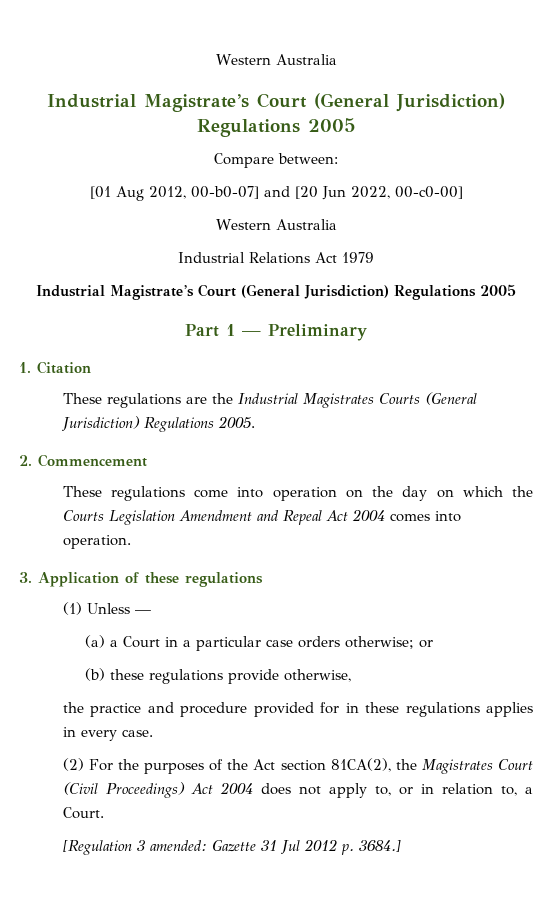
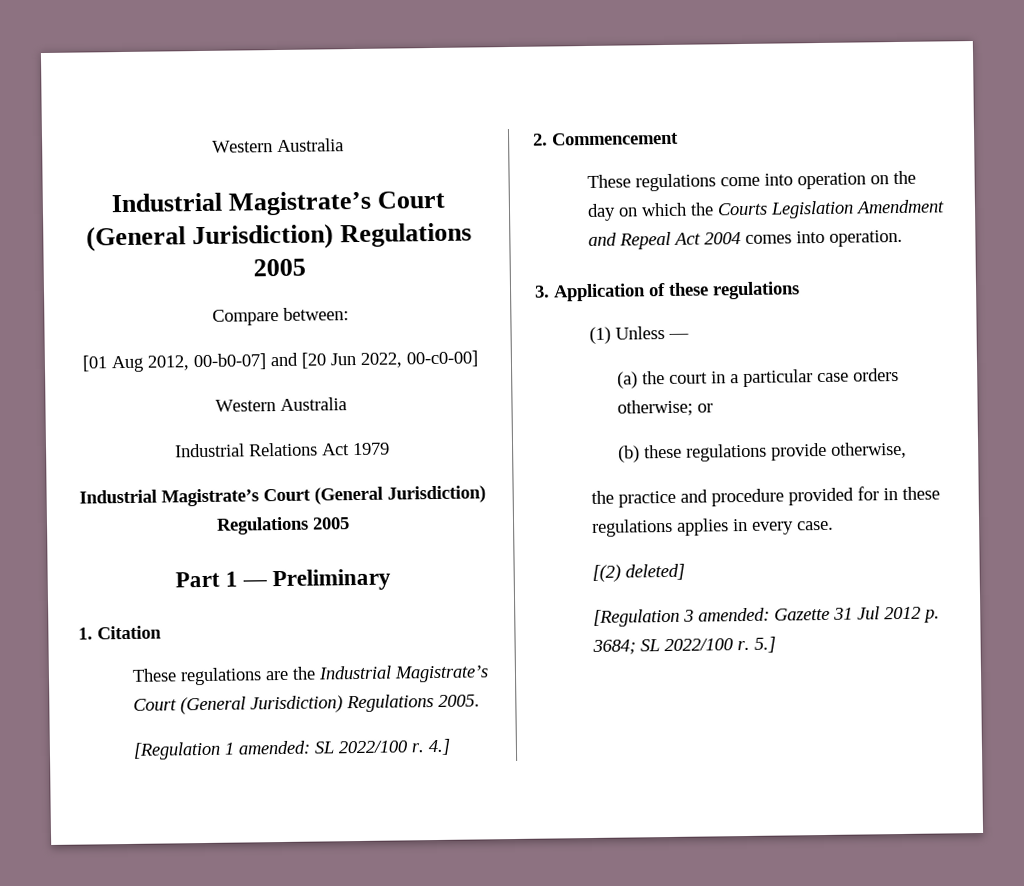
- These regulations are the Industrial Magistrates Courts (General Jurisdiction) Regulations 2005.
+ These regulations are the Industrial Magistrate’s Court (General Jurisdiction) Regulations 2005.
+ [Regulation 1 amended: SL 2022/100 r. 4.]
- (a) a Court in a particular case orders otherwise; or
+ (a) the court in a particular case orders otherwise; or
- (2) For the purposes of the Act section 81CA(2), the Magistrates Court (Civil Proceedings) Act 2004 does not apply to, or in relation to, a Court.
+ [(2) deleted]
- [Regulation 3 amended: Gazette 31 Jul 2012 p. 3684.]
+ [Regulation 3 amended: Gazette 31 Jul 2012 p. 3684; SL 2022/100 r. 5.]

